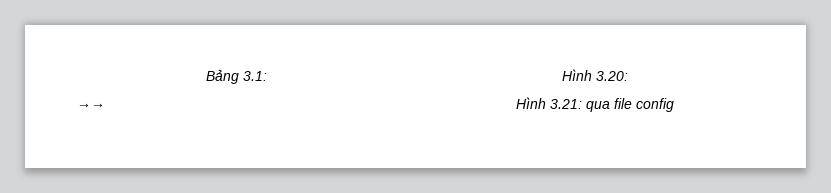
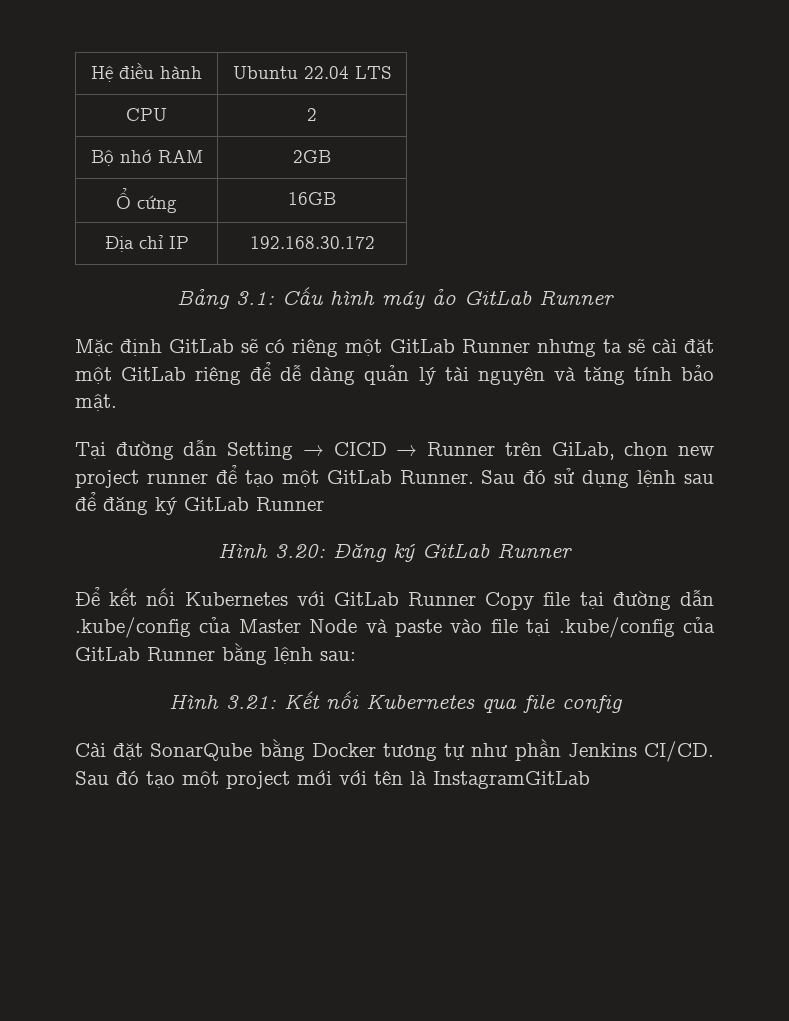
- Bảng 3.1:
- →→
- Hình 3.20:
+ Hệ điều hành | Ubuntu 22.04 LTS
+ CPU | 2
+ Bộ nhớ RAM | 2GB
+ Ổ cứng | 16GB
+ Địa chỉ IP | 192.168.30.172
+ Bảng 3.1: Cấu hình máy ảo GitLab Runner
+ Mặc định GitLab sẽ có riêng một GitLab Runner nhưng ta sẽ cài đặt một GitLab riêng để dễ dàng quản lý tài nguyên và tăng tính bảo mật.
+ Tại đường dẫn Setting → CICD → Runner trên GiLab, chọn new project runner để tạo một GitLab Runner. Sau đó sử dụng lệnh sau để đăng ký GitLab Runner
+ Hình 3.20: Đăng ký GitLab Runner
+ Để kết nối Kubernetes với GitLab Runner Copy file tại đường dẫn .kube/config của Master Node và paste vào file tại .kube/config của GitLab Runner bằng lệnh sau:
- Hình 3.21: qua file config
+ Hình 3.21: Kết nối Kubernetes qua file config
+ Cài đặt SonarQube bằng Docker tương tự như phần Jenkins CI/CD. Sau đó tạo một project mới với tên là InstagramGitLab

